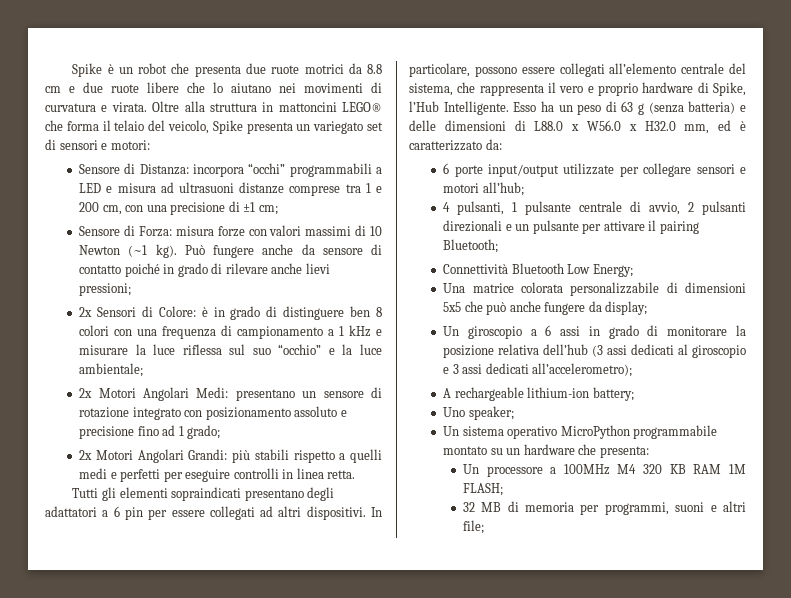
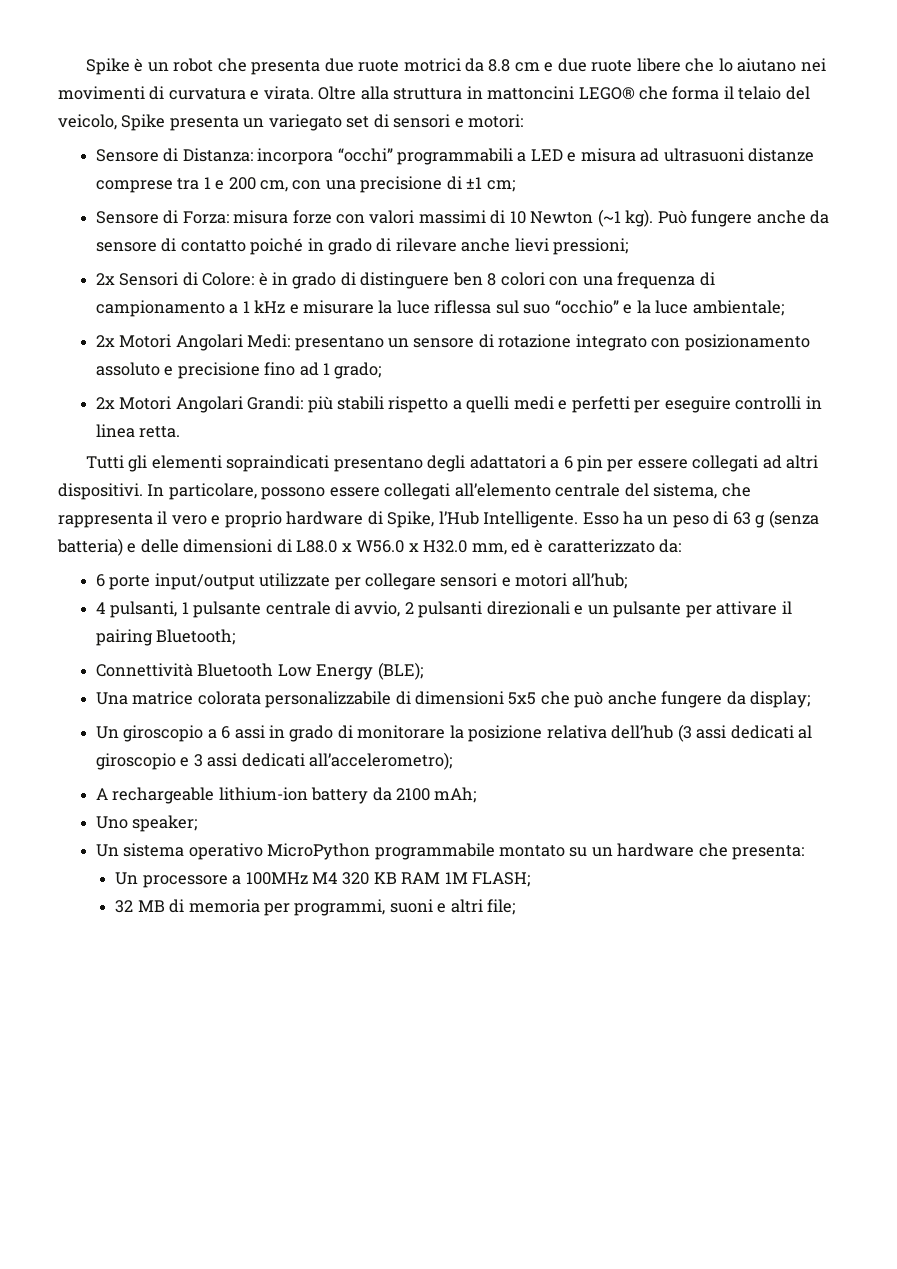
- Connettività Bluetooth Low Energy;
+ Connettività Bluetooth Low Energy (BLE);
- A rechargeable lithium-ion battery;
+ A rechargeable lithium-ion battery da 2100 mAh;

